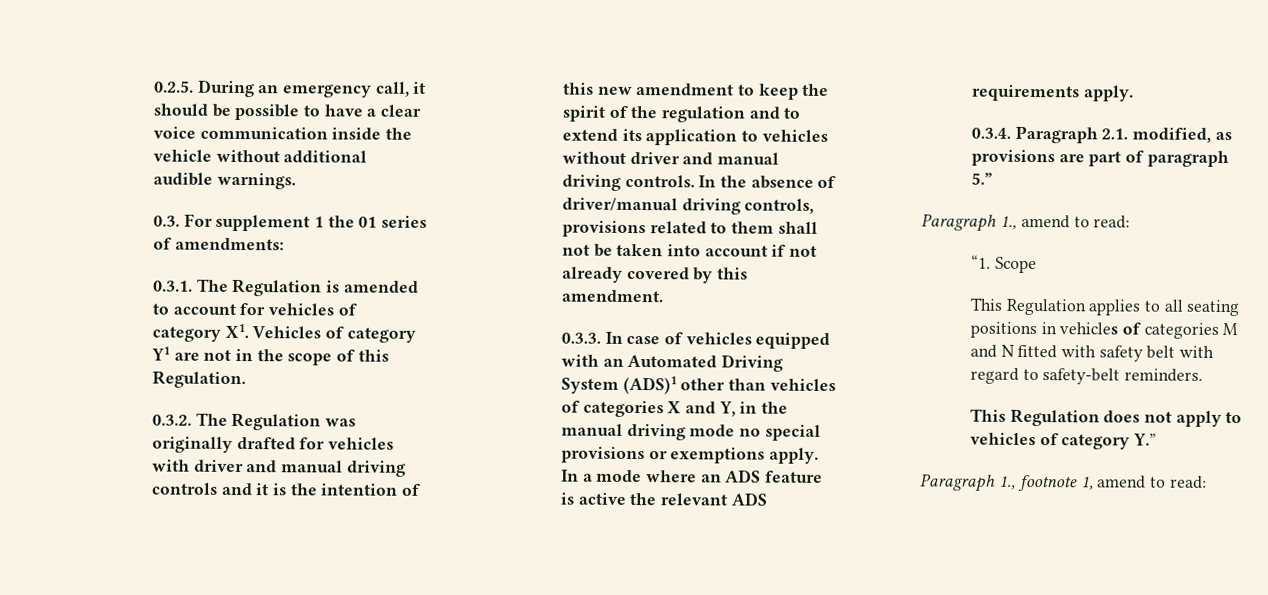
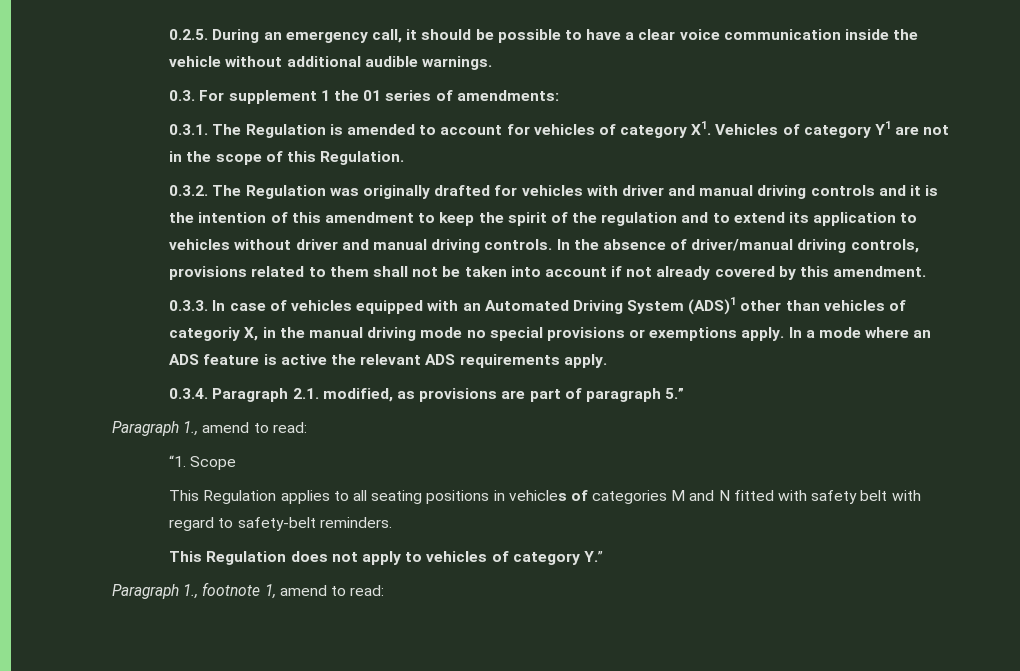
- 0.3.2. The Regulation was originally drafted for vehicles with driver and manual driving controls and it is the intention of this new amendment to keep the spirit of the regulation and to extend its application to vehicles without driver and manual driving controls.
+ 0.3.2. The Regulation was originally drafted for vehicles with driver and manual driving controls and it is the intention of this amendment to keep the spirit of the regulation and to extend its application to vehicles without driver and manual driving controls.
- 0.3.3. In case of vehicles equipped with an Automated Driving System (ADS)1 other than vehicles of categories X and Y, in the manual driving mode no special provisions or exemptions apply.
+ 0.3.3. In case of vehicles equipped with an Automated Driving System (ADS)1 other than vehicles of categoriy X, in the manual driving mode no special provisions or exemptions apply.

